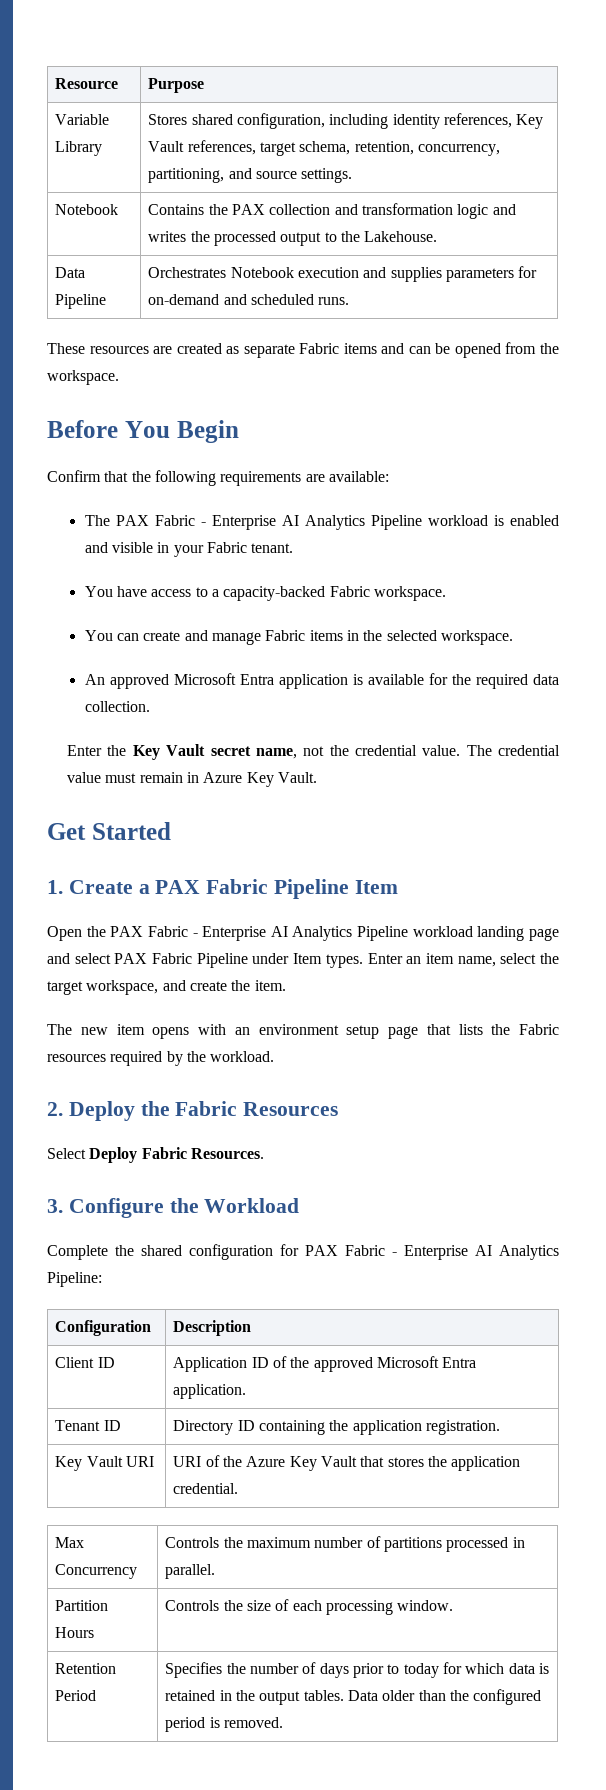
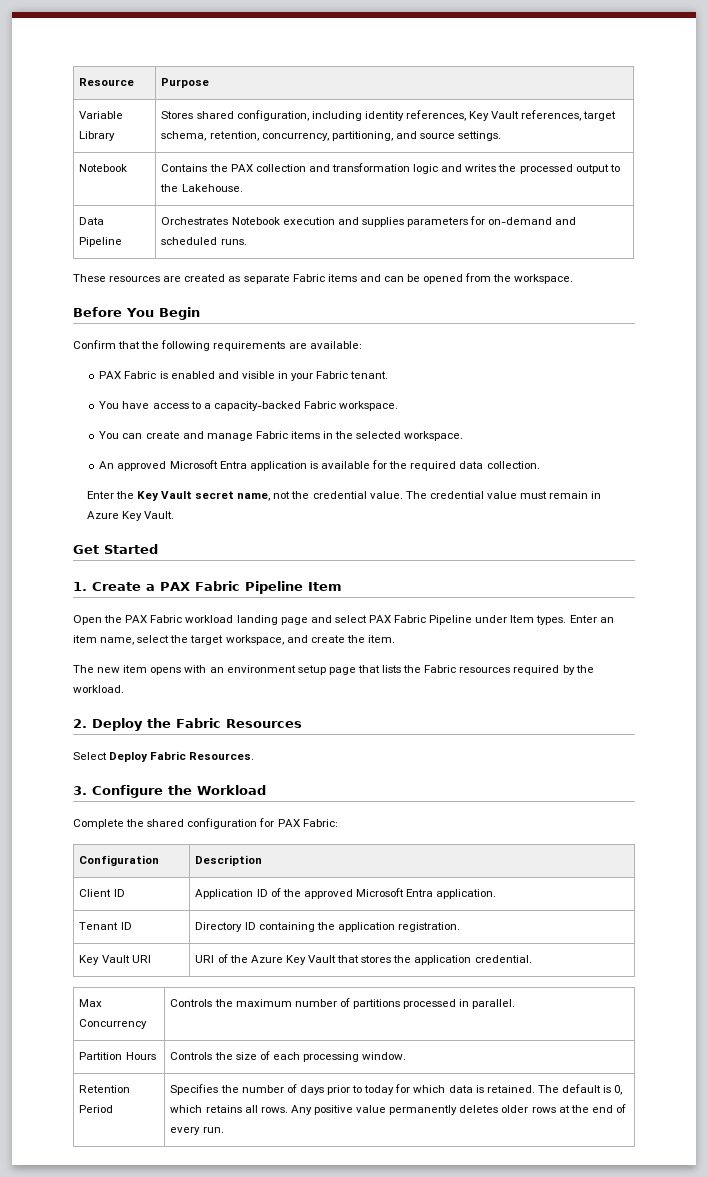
- The PAX Fabric - Enterprise AI Analytics Pipeline workload is enabled and visible in your Fabric tenant.
+ PAX Fabric is enabled and visible in your Fabric tenant.
- Open the PAX Fabric - Enterprise AI Analytics Pipeline workload landing page and select PAX Fabric Pipeline under Item types.
+ Open the PAX Fabric workload landing page and select PAX Fabric Pipeline under Item types.
- Complete the shared configuration for PAX Fabric - Enterprise AI Analytics Pipeline:
+ Complete the shared configuration for PAX Fabric:
- Retention Period | Specifies the number of days prior to today for which data is retained in the output tables. Data older than the configured period is removed.
+ Retention Period | Specifies the number of days prior to today for which data is retained. The default is 0, which retains all rows. Any positive value permanently deletes older rows at the end of every run.

